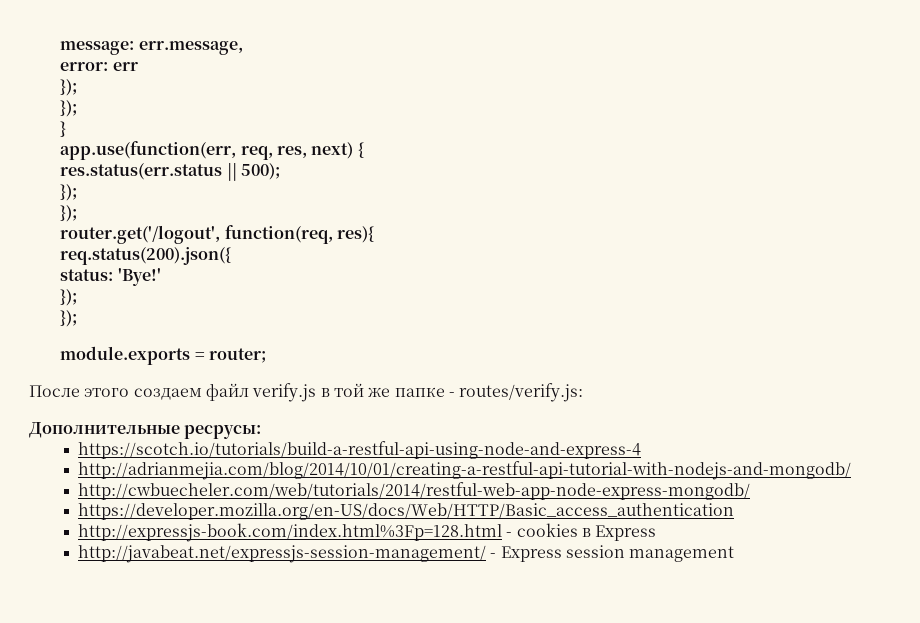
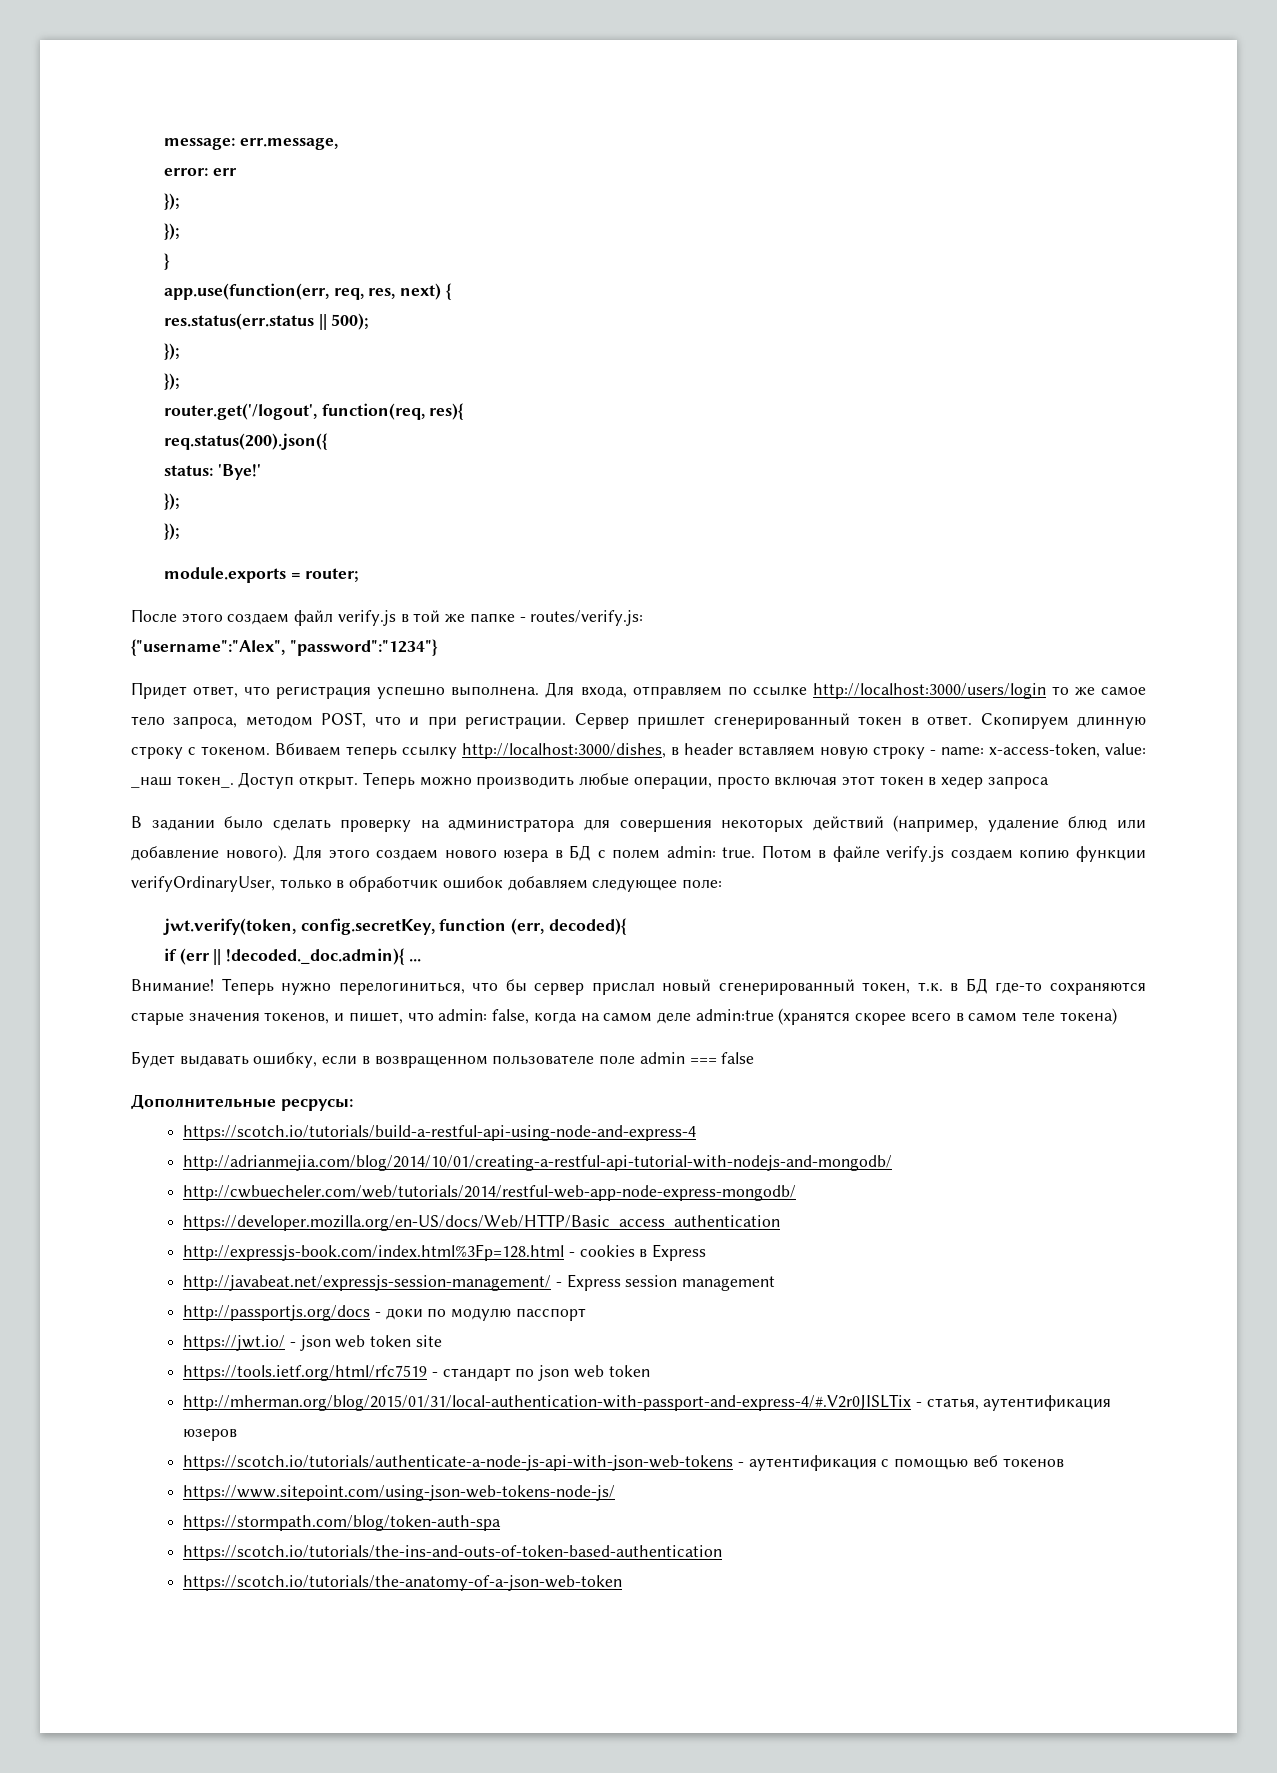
+ {"username":"Alex", "password":"1234"}
+ Придет ответ, что регистрация успешно выполнена. Для входа, отправляем по ссылке http://localhost:3000/users/login то же самое тело запроса, методом POST, что и при регистрации. Сервер пришлет сгенерированный токен в ответ. Скопируем длинную строку с токеном. Вбиваем теперь ссылку http://localhost:3000/dishes, в header вставляем новую строку - name: x-access-token, value: _наш токен_. Доступ открыт. Теперь можно производить любые операции, просто включая этот токен в хедер запроса
+ В задании было сделать проверку на администратора для совершения некоторых действий (например, удаление блюд или добавление нового). Для этого создаем нового юзера в БД с полем admin: true. Потом в файле verify.js создаем копию функции verifyOrdinaryUser, только в обработчик ошибок добавляем следующее поле:
+ jwt.verify(token, config.secretKey, function (err, decoded){
+ if (err || !decoded._doc.admin){ ...
+ Внимание! Теперь нужно перелогиниться, что бы сервер прислал новый сгенерированный токен, т.к. в БД где-то сохраняются старые значения токенов, и пишет, что admin: false, когда на самом деле admin:true (хранятся скорее всего в самом теле токена)
+ Будет выдавать ошибку, если в возвращенном пользователе поле admin === false
+ http://passportjs.org/docs - доки по модулю пасспорт
+ https://jwt.io/ - json web token site
+ https://tools.ietf.org/html/rfc7519 - стандарт по json web token
+ http://mherman.org/blog/2015/01/31/local-authentication-with-passport-and-express-4/#.V2r0JISLTix - статья, аутентификация юзеров
+ https://scotch.io/tutorials/authenticate-a-node-js-api-with-json-web-tokens - аутентификация с помощью веб токенов
+ https://www.sitepoint.com/using-json-web-tokens-node-js/
+ https://stormpath.com/blog/token-auth-spa
+ https://scotch.io/tutorials/the-ins-and-outs-of-token-based-authentication
+ https://scotch.io/tutorials/the-anatomy-of-a-json-web-token

